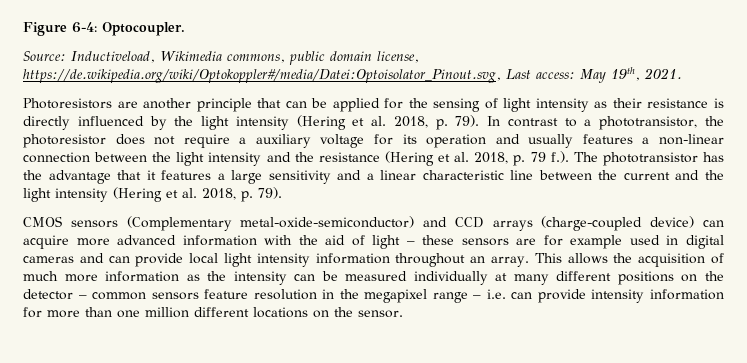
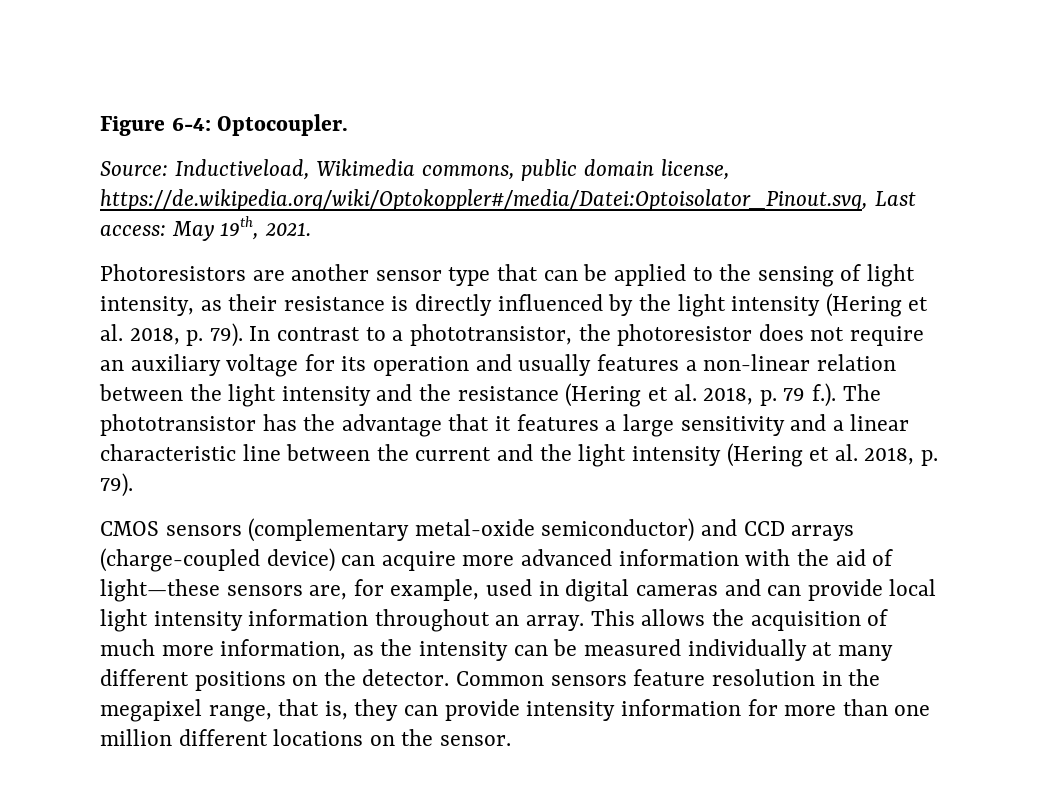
- Photoresistors are another principle that can be applied for the sensing of light intensity as their resistance is directly influenced by the light intensity (Hering et al. 2018, p. 79).
+ Photoresistors are another sensor type that can be applied to the sensing of light intensity, as their resistance is directly influenced by the light intensity (Hering et al. 2018, p. 79).
- In contrast to a phototransistor, the photoresistor does not require a auxiliary voltage for its operation and usually features a non-linear connection between the light intensity and the resistance (Hering et al. 2018, p. 79 f.). The phototransistor has the advantage that it features a large sensitivity and a linear characteristic line between the current and the light intensity (Hering et al. 2018, p. 79).
+ In contrast to a phototransistor, the photoresistor does not require an auxiliary voltage for its operation and usually features a non-linear relation between the light intensity and the resistance (Hering et al. 2018, p. 79 f.). The phototransistor has the advantage that it features a large sensitivity and a linear characteristic line between the current and the light intensity (Hering et al. 2018, p. 79).
- CMOS sensors (Complementary metal-oxide-semiconductor) and CCD arrays (charge-coupled device) can acquire more advanced information with the aid of light – these sensors are for example used in digital cameras and can provide local light intensity information throughout an array.
+ CMOS sensors (complementary metal-oxide semiconductor) and CCD arrays (charge-coupled device) can acquire more advanced information with the aid of light—these sensors are, for example, used in digital cameras and can provide local light intensity information throughout an array.
- This allows the acquisition of much more information as the intensity can be measured individually at many different positions on the detector – common sensors feature resolution in the megapixel range – i.e. can provide intensity information for more than one million different locations on the sensor.
+ This allows the acquisition of much more information, as the intensity can be measured individually at many different positions on the detector. Common sensors feature resolution in the megapixel range, that is, they can provide intensity information for more than one million different locations on the sensor.

